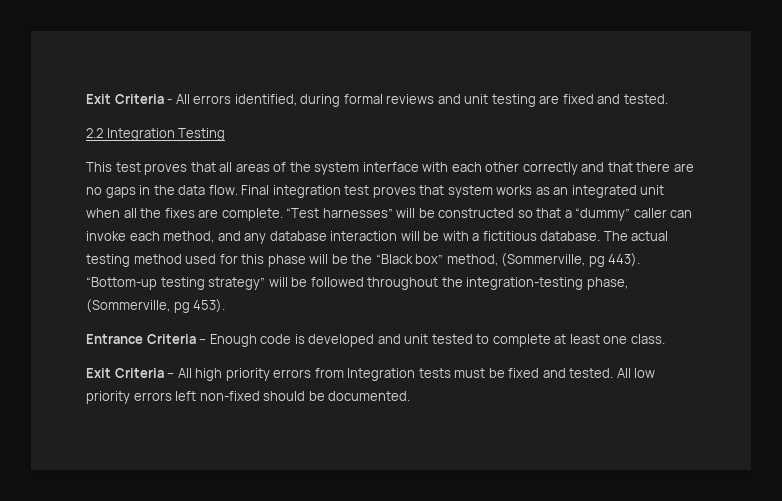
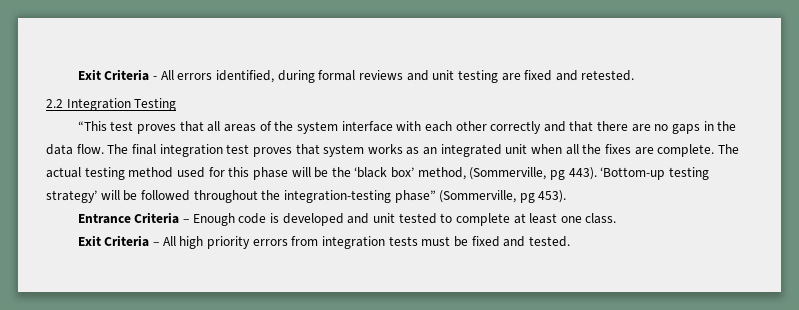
- Exit Criteria - All errors identified, during formal reviews and unit testing are fixed and tested.
+ Exit Criteria - All errors identified, during formal reviews and unit testing are fixed and retested.
- This test proves that all areas of the system interface with each other correctly and that there are no gaps in the data flow.
+ “This test proves that all areas of the system interface with each other correctly and that there are no gaps in the data flow.
- Final integration test proves that system works as an integrated unit when all the fixes are complete.
+ The final integration test proves that system works as an integrated unit when all the fixes are complete.
- “Test harnesses” will be constructed so that a “dummy” caller can invoke each method, and any database interaction will be with a fictitious database.
- The actual testing method used for this phase will be the “Black box” method, (Sommerville, pg 443).
+ The actual testing method used for this phase will be the ‘black box’ method, (Sommerville, pg 443).
- “Bottom-up testing strategy” will be followed throughout the integration-testing phase, (Sommerville, pg 453).
+ ‘Bottom-up testing strategy’ will be followed throughout the integration-testing phase” (Sommerville, pg 453).
- Exit Criteria – All high priority errors from Integration tests must be fixed and tested. All low priority errors left non-fixed should be documented.
+ Exit Criteria – All high priority errors from integration tests must be fixed and tested.

